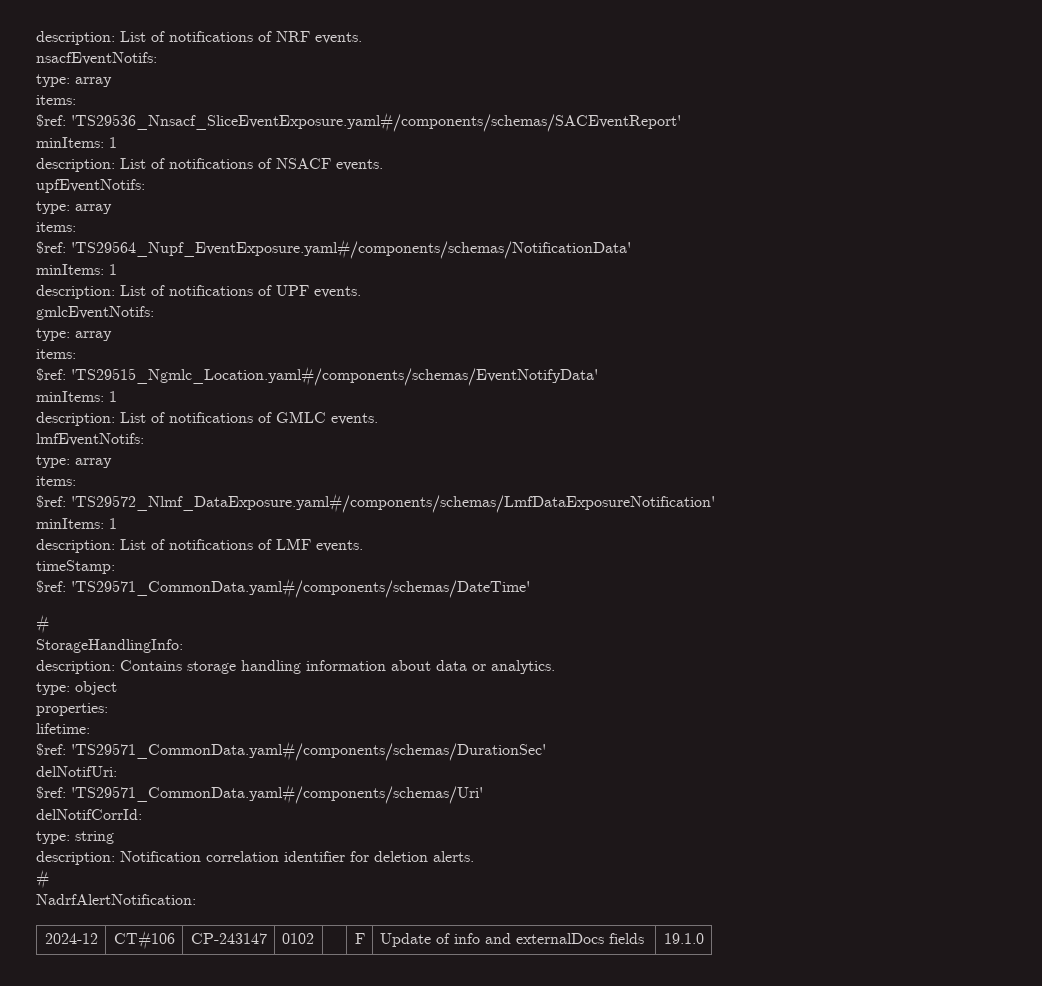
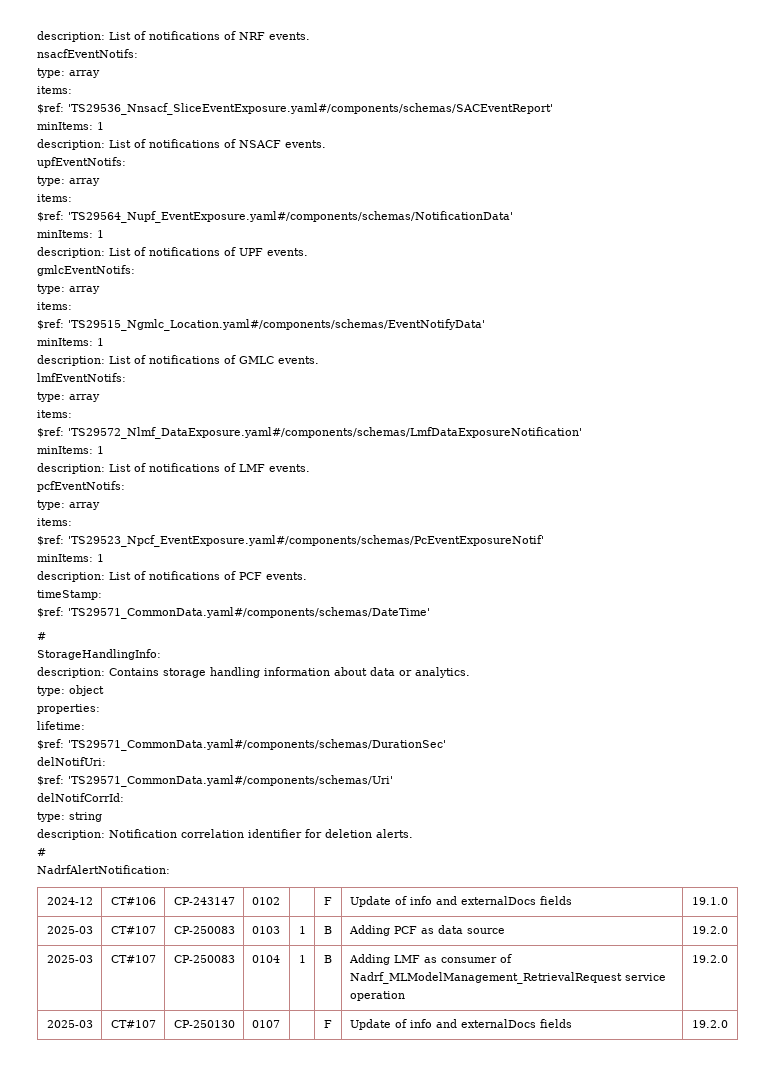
+ pcfEventNotifs:
+ type: array
+ items:
+ $ref: 'TS29523_Npcf_EventExposure.yaml#/components/schemas/PcEventExposureNotif'
+ minItems: 1
+ description: List of notifications of PCF events.
+ 2025-03 | CT#107 | CP-250083 | 0103 | 1 | B | Adding PCF as data source | 19.2.0
+ 2025-03 | CT#107 | CP-250083 | 0104 | 1 | B | Adding LMF as consumer of Nadrf_MLModelManagement_RetrievalRequest service operation | 19.2.0
+ 2025-03 | CT#107 | CP-250130 | 0107 | | F | Update of info and externalDocs fields | 19.2.0

